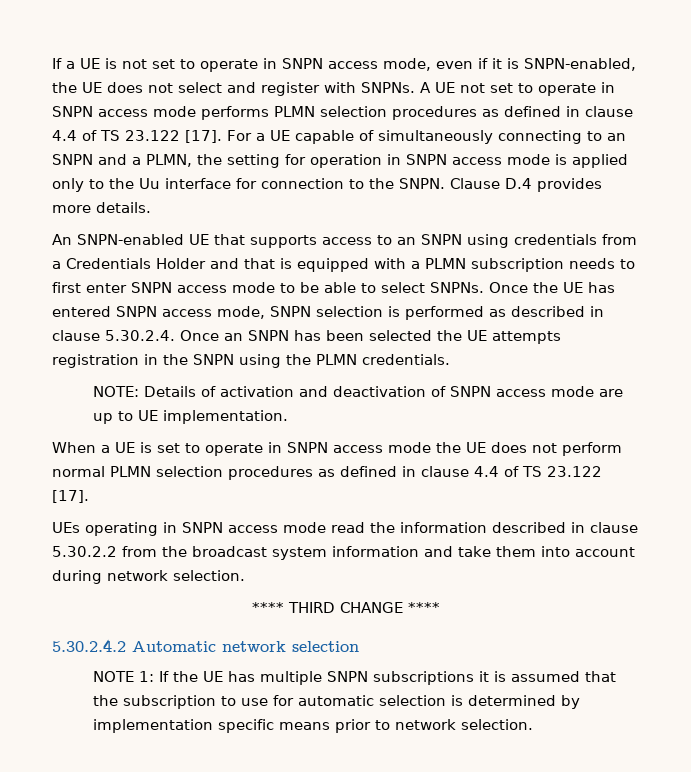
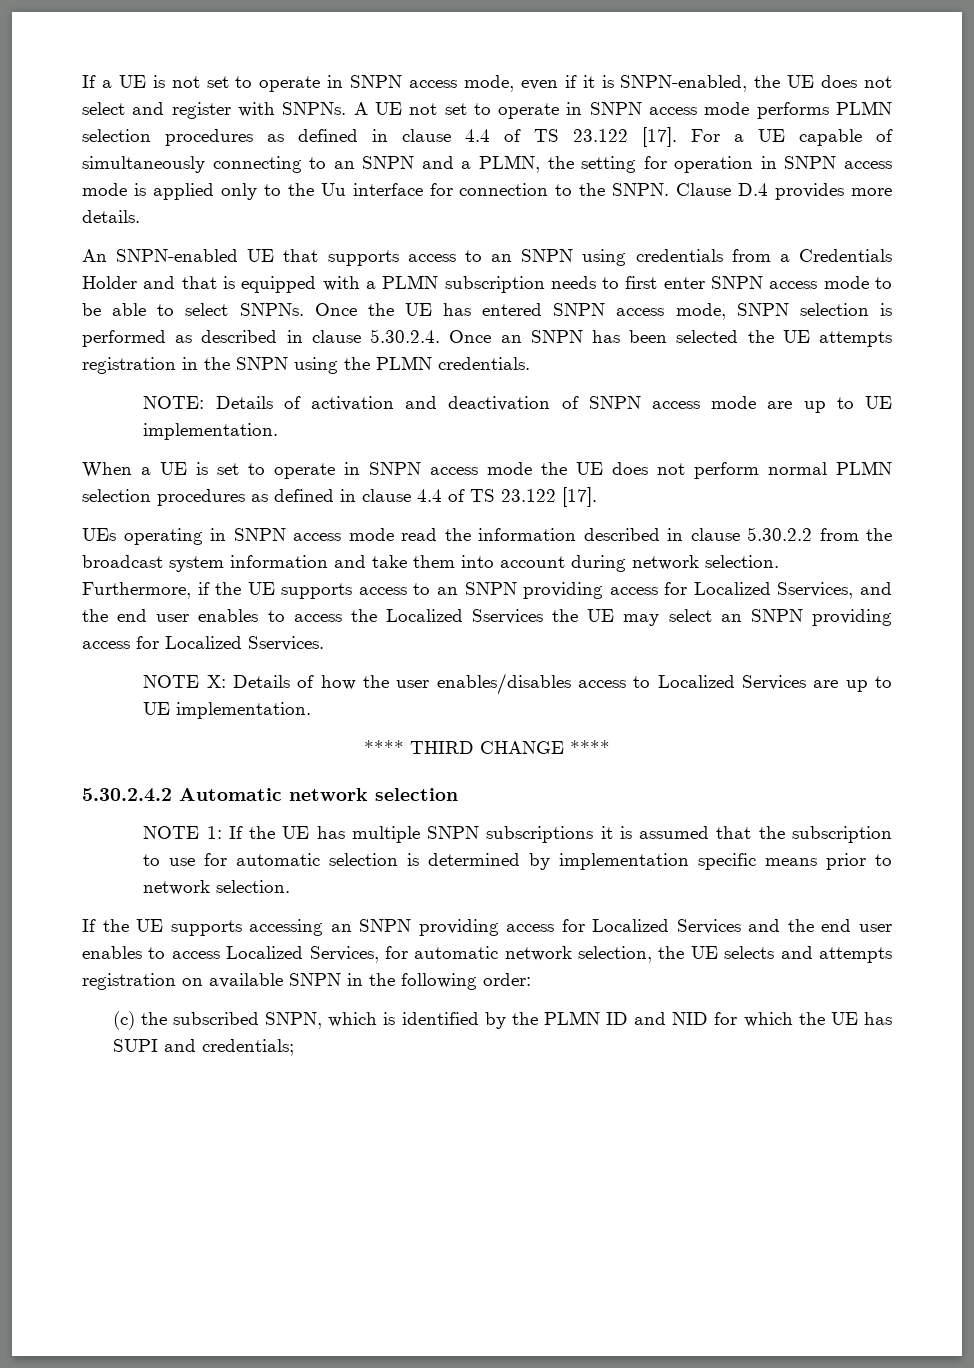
+ Furthermore, if the UE supports access to an SNPN providing access for Localized Sservices, and the end user enables to access the Localized Sservices the UE may select an SNPN providing access for Localized Sservices.
+ NOTE X: Details of how the user enables/disables access to Localized Services are up to UE implementation.
+ If the UE supports accessing an SNPN providing access for Localized Services and the end user enables to access Localized Services, for automatic network selection, the UE selects and attempts registration on available SNPN in the following order:
+ (c) the subscribed SNPN, which is identified by the PLMN ID and NID for which the UE has SUPI and credentials;

